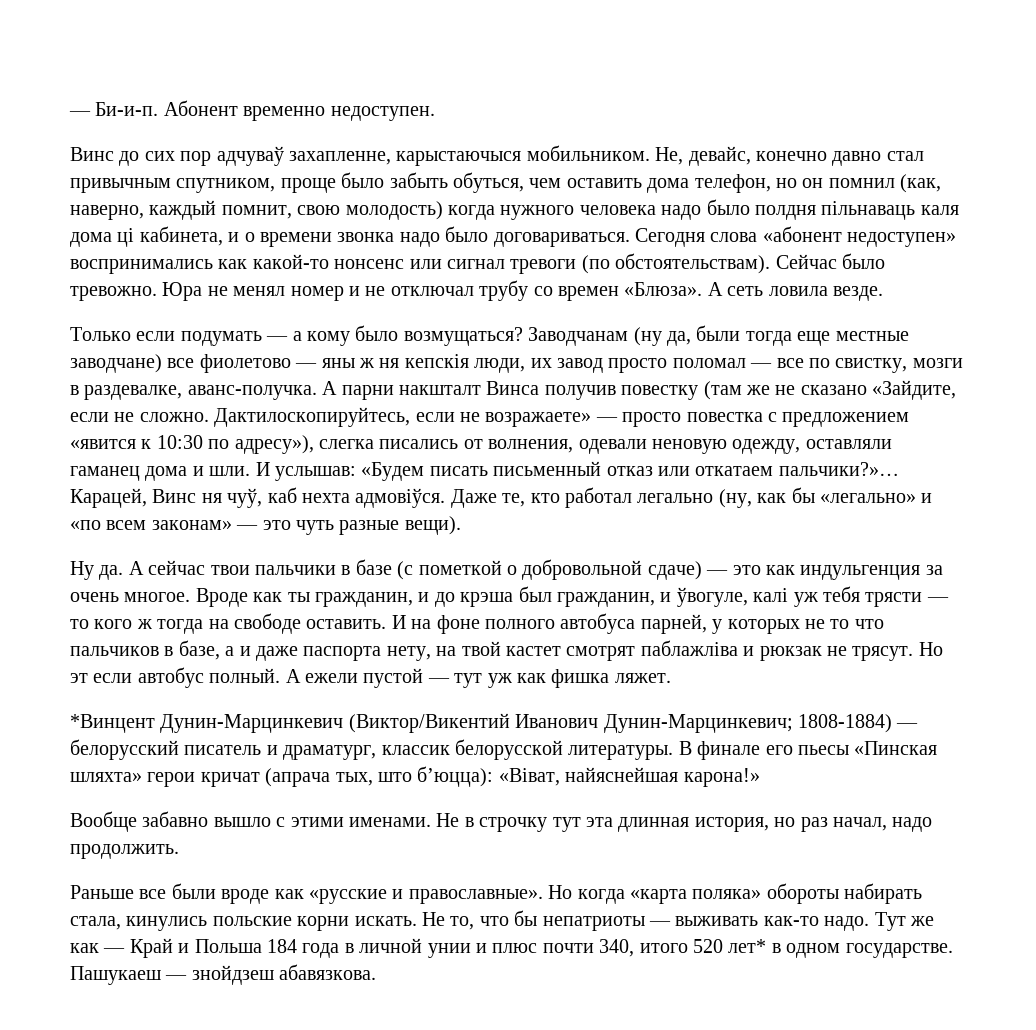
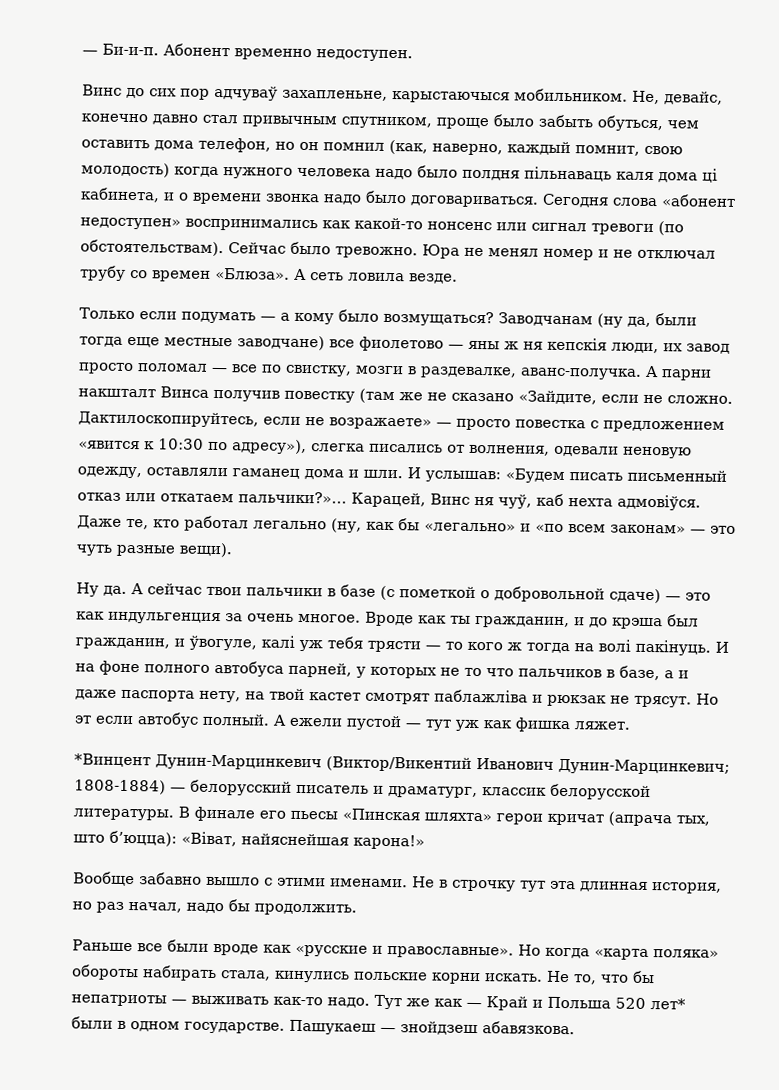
- Винс до сих пор адчуваў захапленне, карыстаючыся мобильником.
+ Винс до сих пор адчуваў захапленьне, карыстаючыся мобильником.
- Вроде как ты гражданин, и до крэша был гражданин, и ўвогуле, калі уж тебя трясти — то кого ж тогда на свободе оставить.
+ Вроде как ты гражданин, и до крэша был гражданин, и ўвогуле, калі уж тебя трясти — то кого ж тогда на волі пакінуць.
- Не в строчку тут эта длинная история, но раз начал, надо продолжить.
+ Не в строчку тут эта длинная история, но раз начал, надо бы продолжить.
- Тут же как — Край и Польша 184 года в личной унии и плюс почти 340, итого 520 лет* в одном государстве.
+ Тут же как — Край и Польша 520 лет* были в одном государстве.

